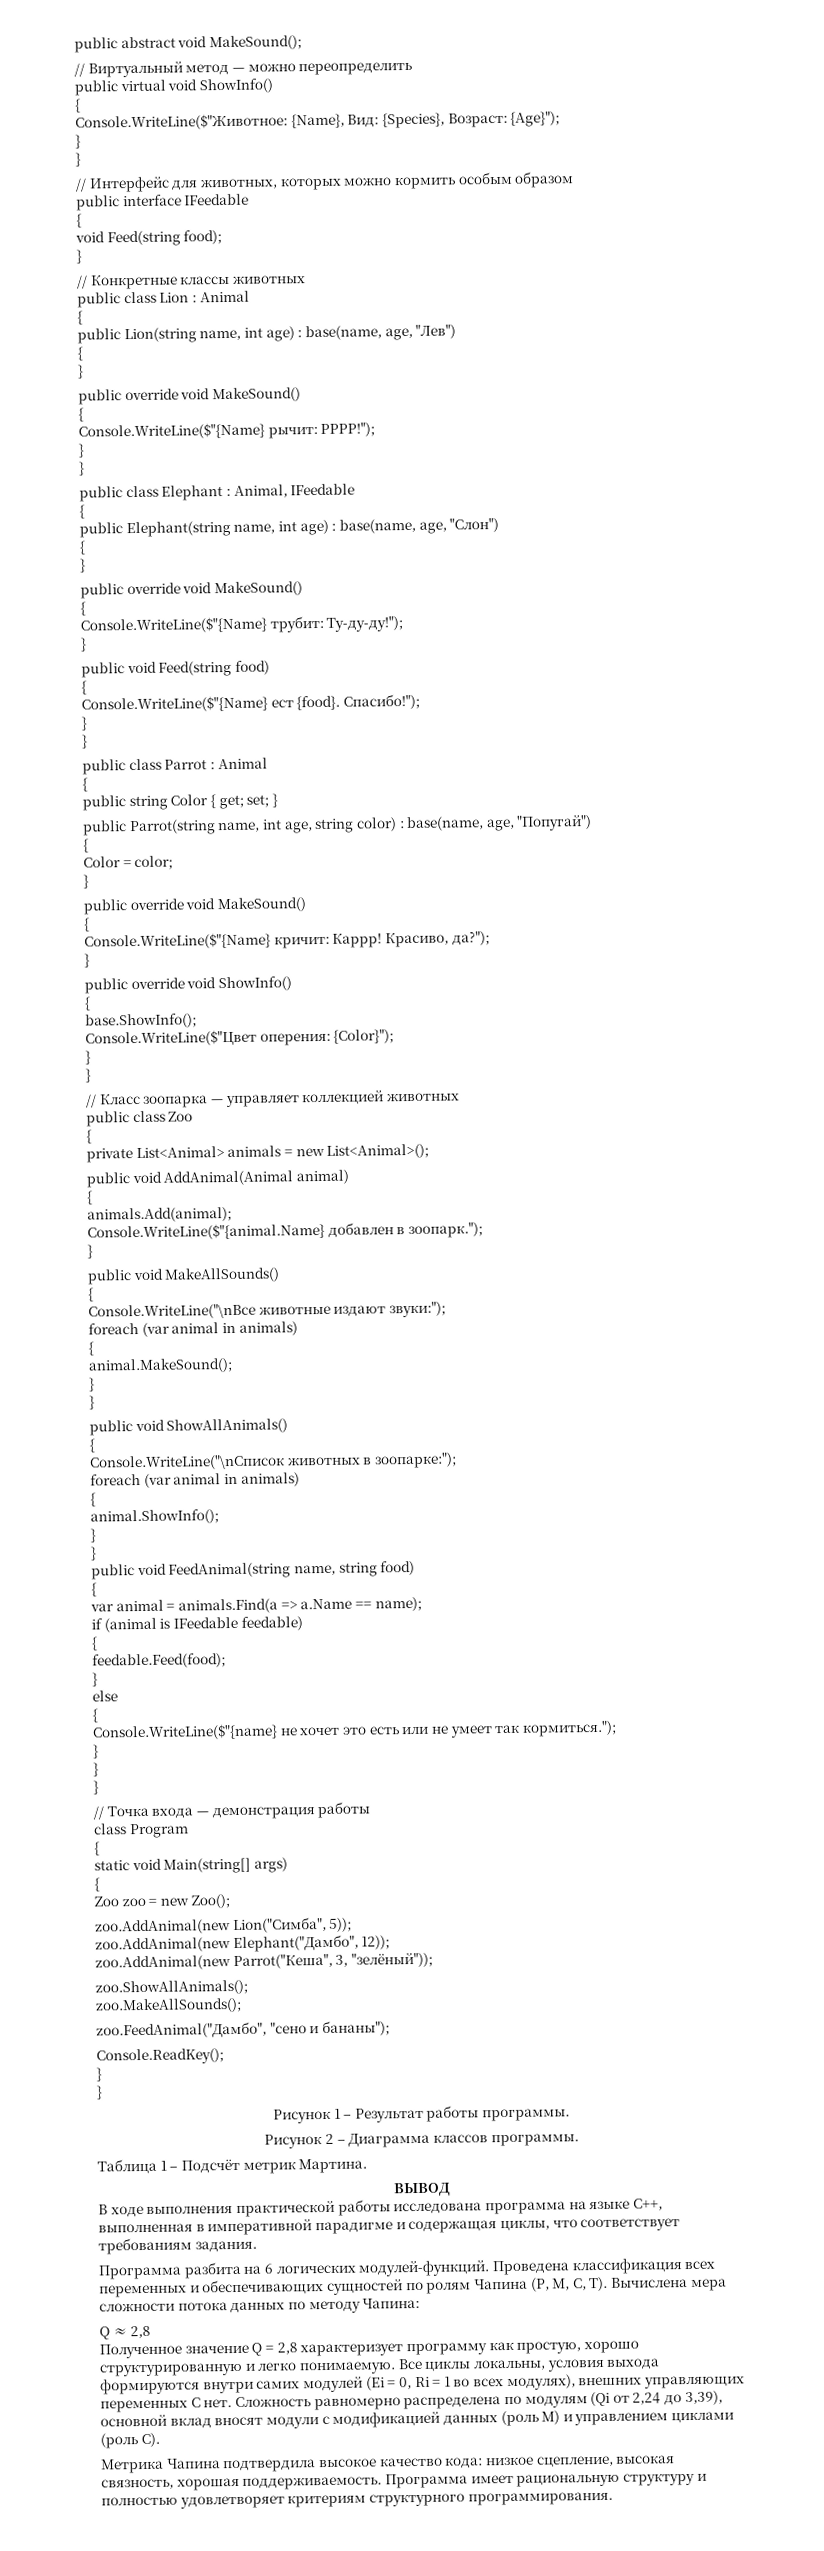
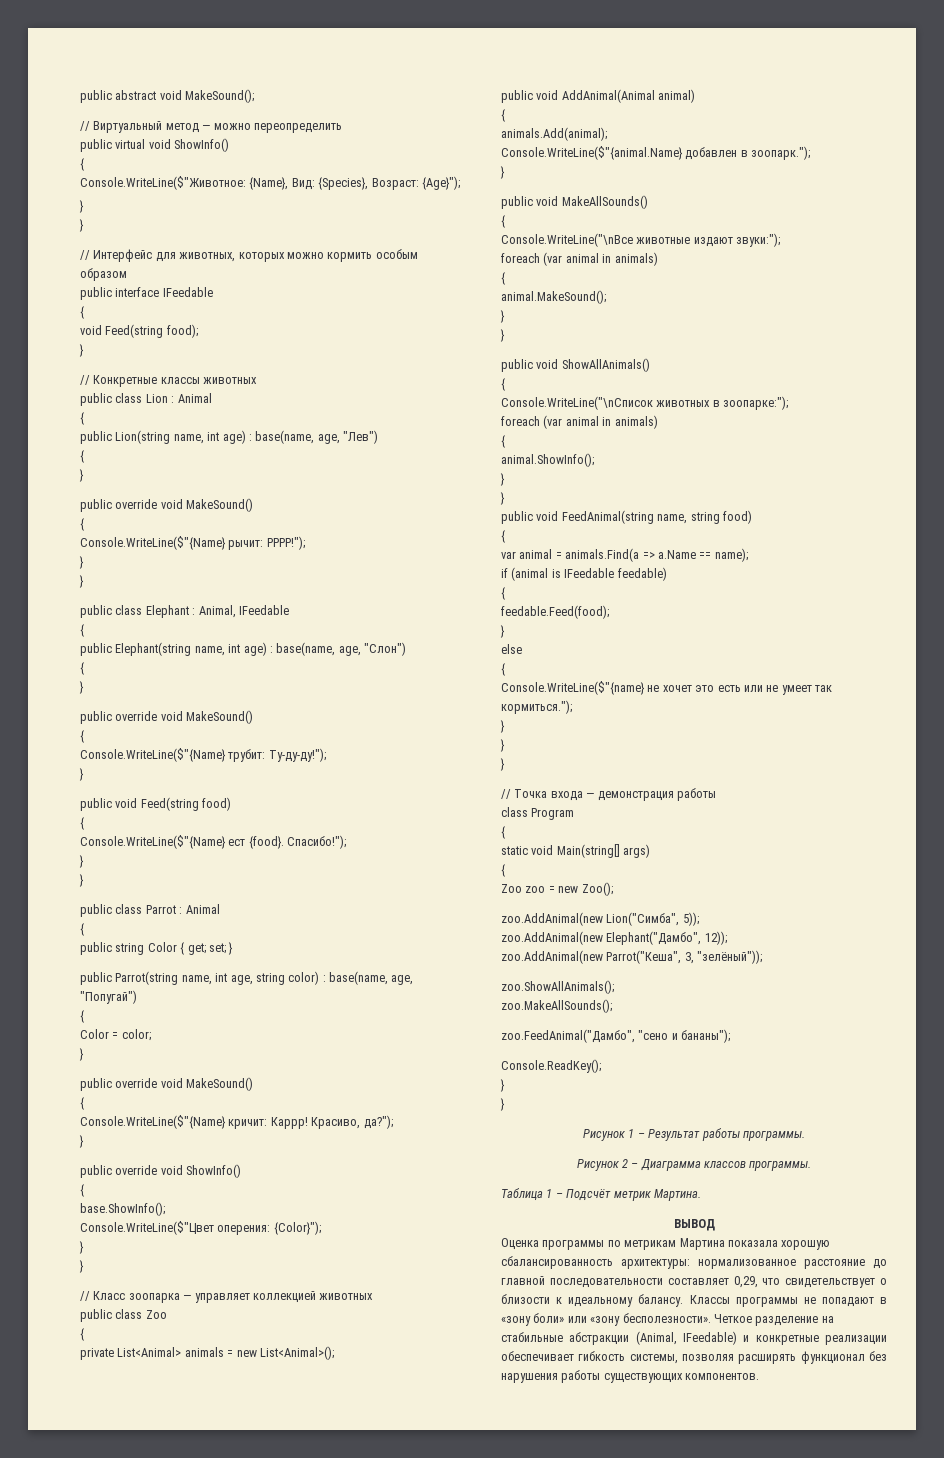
- В ходе выполнения практической работы исследована программа на языке C++, выполненная в императивной парадигме и содержащая циклы, что соответствует требованиям задания.
- Программа разбита на 6 логических модулей-функций. Проведена классификация всех переменных и обеспечивающих сущностей по ролям Чапина (P, M, C, T). Вычислена мера сложности потока данных по методу Чапина:
- Q ≈ 2,8
- Полученное значение Q = 2,8 характеризует программу как простую, хорошо структурированную и легко понимаемую. Все циклы локальны, условия выхода формируются внутри самих модулей (Ei = 0, Ri = 1 во всех модулях), внешних управляющих переменных C нет. Сложность равномерно распределена по модулям (Qi от 2,24 до 3,39), основной вклад вносят модули с модификацией данных (роль M) и управлением циклами (роль C).
- Метрика Чапина подтвердила высокое качество кода: низкое сцепление, высокая связность, хорошая поддерживаемость. Программа имеет рациональную структуру и полностью удовлетворяет критериям структурного программирования.
+ Оценка программы по метрикам Мартина показала хорошую сбалансированность архитектуры: нормализованное расстояние до главной последовательности составляет 0,29, что свидетельствует о близости к идеальному балансу. Классы программы не попадают в «зону боли» или «зону бесполезности». Четкое разделение на стабильные абстракции (Animal, IFeedable) и конкретные реализации обеспечивает гибкость системы, позволяя расширять функционал без нарушения работы существующих компонентов.

